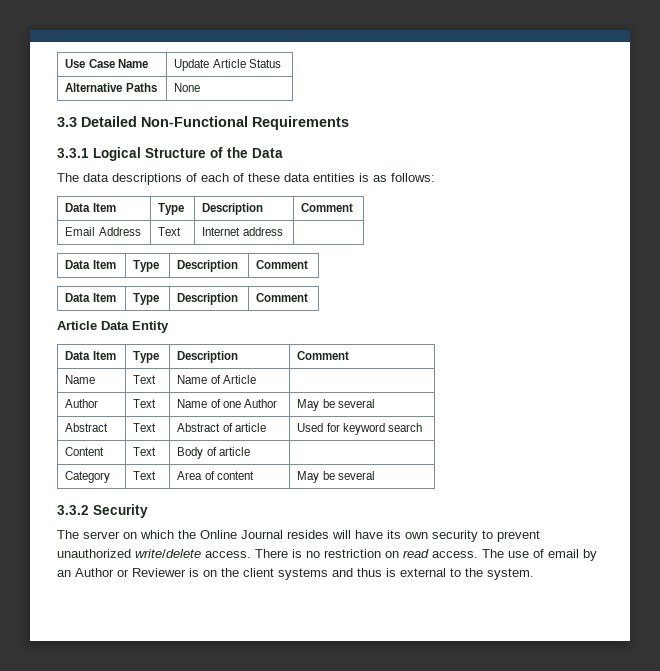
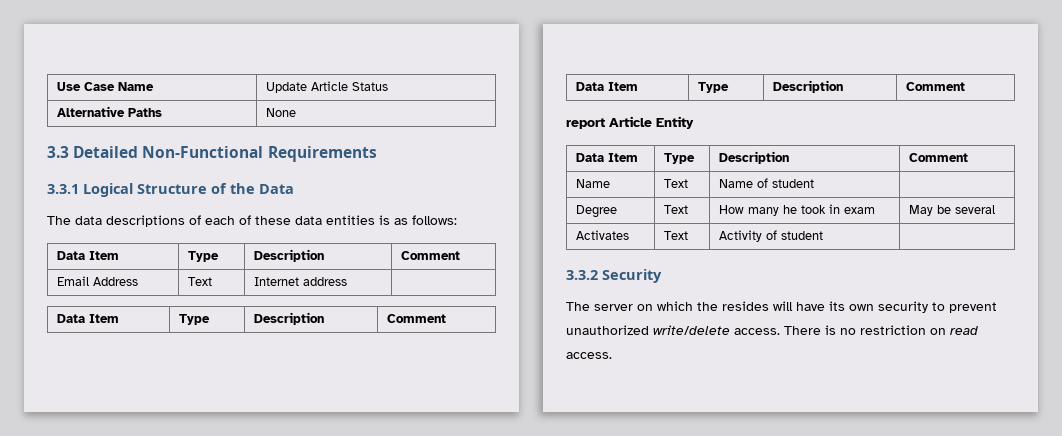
- Article Data Entity
+ report Article Entity
- Name | Text | Name of Article |
- Author | Text | Name of one Author | May be several
- Abstract | Text | Abstract of article | Used for keyword search
- Content | Text | Body of article |
- Category | Text | Area of content | May be several
+ Name | Text | Name of student |
+ Degree | Text | How many he took in exam | May be several
+ Activates | Text | Activity of student |
- The server on which the Online Journal resides will have its own security to prevent unauthorized write/delete access.
+ The server on which the resides will have its own security to prevent unauthorized write/delete access.
- The use of email by an Author or Reviewer is on the client systems and thus is external to the system.

